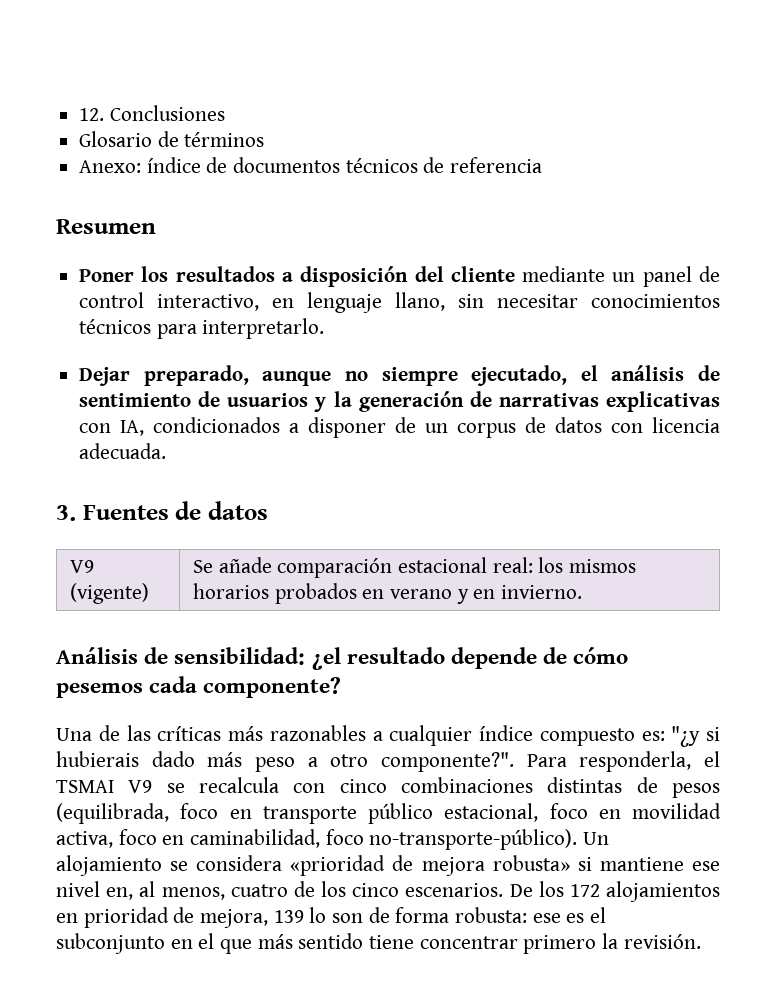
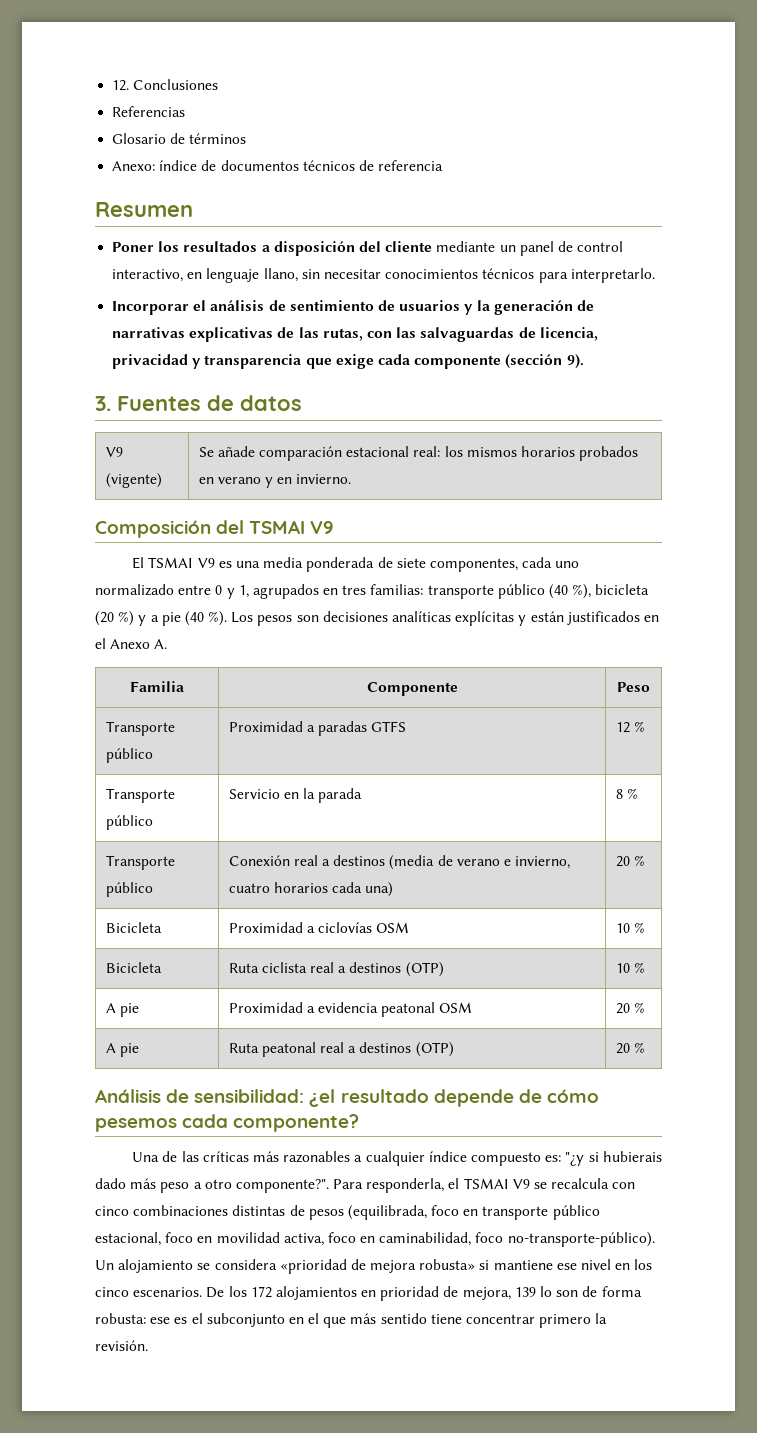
+ Referencias
- Dejar preparado, aunque no siempre ejecutado, el análisis de sentimiento de usuarios y la generación de narrativas explicativas con IA, condicionados a disponer de un corpus de datos con licencia adecuada.
+ Incorporar el análisis de sentimiento de usuarios y la generación de narrativas explicativas de las rutas, con las salvaguardas de licencia, privacidad y transparencia que exige cada componente (sección 9).
+ Composición del TSMAI V9
+ El TSMAI V9 es una media ponderada de siete componentes, cada uno normalizado entre 0 y 1, agrupados en tres familias: transporte público (40 %), bicicleta (20 %) y a pie (40 %). Los pesos son decisiones analíticas explícitas y están justificados en el Anexo A.
+ Familia | Componente | Peso
+ Transporte público | Proximidad a paradas GTFS | 12 %
+ Transporte público | Servicio en la parada | 8 %
+ Transporte público | Conexión real a destinos (media de verano e invierno, cuatro horarios cada una) | 20 %
+ Bicicleta | Proximidad a ciclovías OSM | 10 %
+ Bicicleta | Ruta ciclista real a destinos (OTP) | 10 %
+ A pie | Proximidad a evidencia peatonal OSM | 20 %
+ A pie | Ruta peatonal real a destinos (OTP) | 20 %
- Un alojamiento se considera «prioridad de mejora robusta» si mantiene ese nivel en, al menos, cuatro de los cinco escenarios.
+ Un alojamiento se considera «prioridad de mejora robusta» si mantiene ese nivel en los cinco escenarios.

